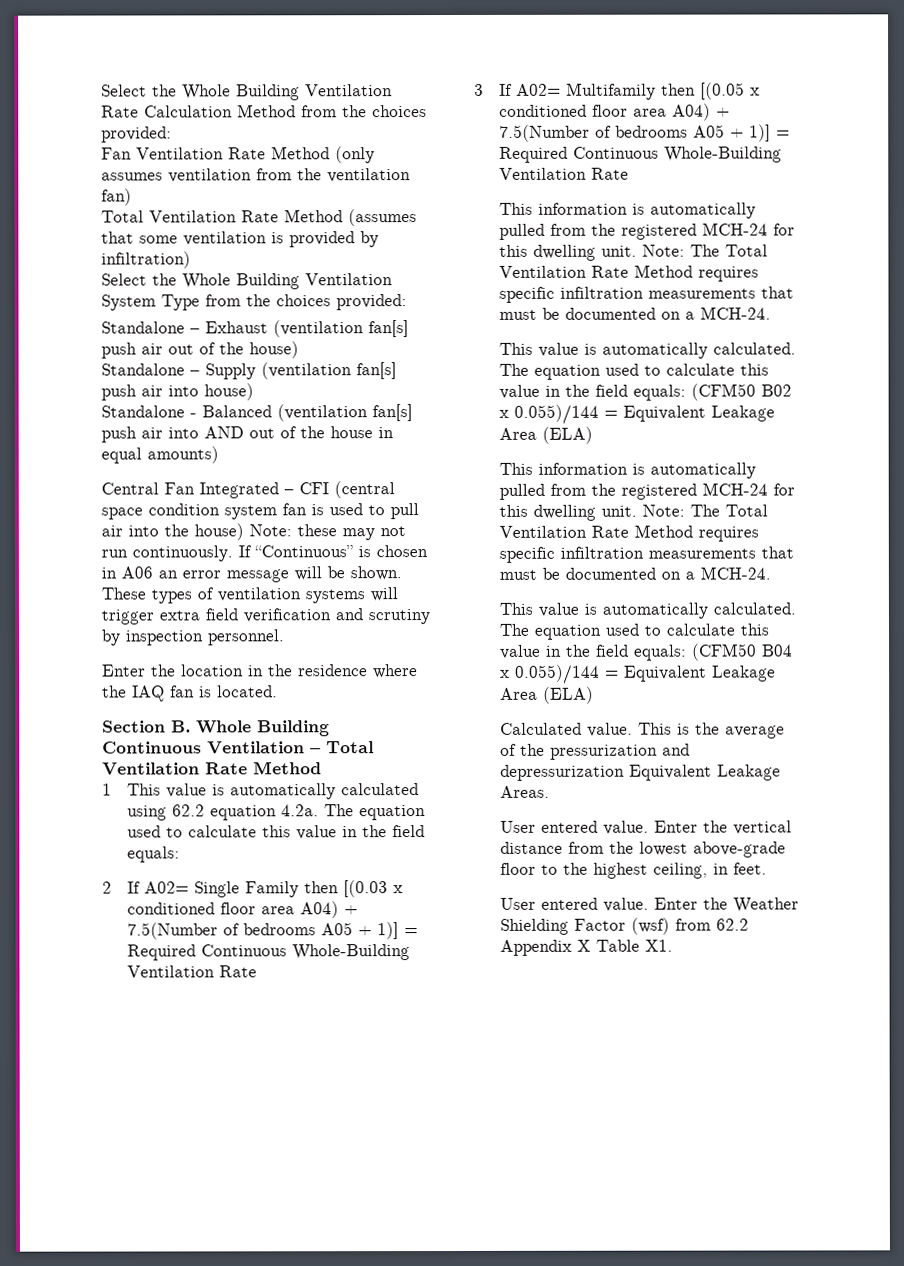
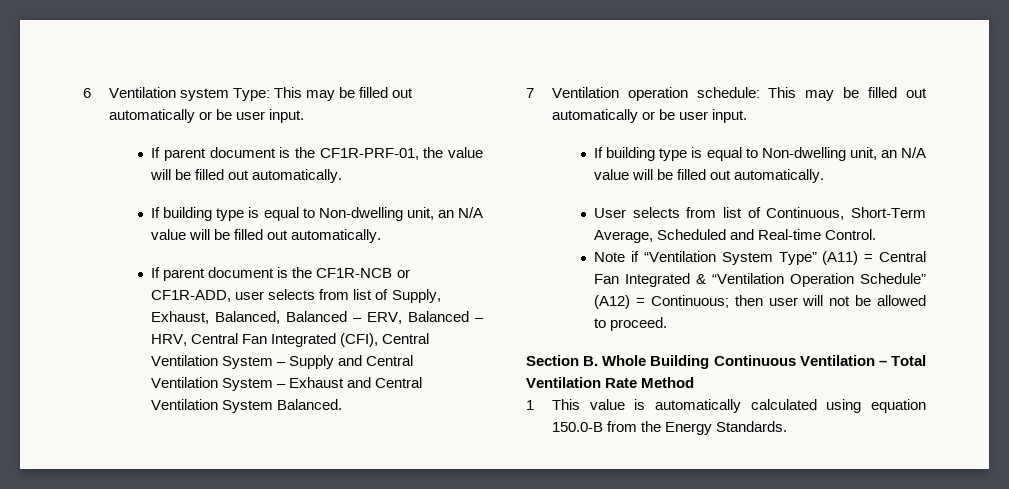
- Select the Whole Building Ventilation Rate Calculation Method from the choices provided:
- Fan Ventilation Rate Method (only assumes ventilation from the ventilation fan)
- Total Ventilation Rate Method (assumes that some ventilation is provided by infiltration)
- Select the Whole Building Ventilation System Type from the choices provided:
- Standalone – Exhaust (ventilation fan[s] push air out of the house)
- Standalone – Supply (ventilation fan[s] push air into house)
- Standalone - Balanced (ventilation fan[s] push air into AND out of the house in equal amounts)
- Central Fan Integrated – CFI (central space condition system fan is used to pull air into the house) Note: these may not run continuously. If “Continuous” is chosen in A06 an error message will be shown. These types of ventilation systems will trigger extra field verification and scrutiny by inspection personnel.
- Enter the location in the residence where the IAQ fan is located.
+ 6 Ventilation system Type: This may be filled out automatically or be user input.
+ If parent document is the CF1R-PRF-01, the value will be filled out automatically.
+ If building type is equal to Non-dwelling unit, an N/A value will be filled out automatically.
+ If parent document is the CF1R-NCB or CF1R-ADD, user selects from list of Supply, Exhaust, Balanced, Balanced – ERV, Balanced – HRV, Central Fan Integrated (CFI), Central Ventilation System – Supply and Central Ventilation System – Exhaust and Central Ventilation System Balanced.
+ 7 Ventilation operation schedule: This may be filled out automatically or be user input.
+ If building type is equal to Non-dwelling unit, an N/A value will be filled out automatically.
+ User selects from list of Continuous, Short-Term Average, Scheduled and Real-time Control.
+ Note if “Ventilation System Type” (A11) = Central Fan Integrated & “Ventilation Operation Schedule” (A12) = Continuous; then user will not be allowed to proceed.
- 1 This value is automatically calculated using 62.2 equation 4.2a. The equation used to calculate this value in the field equals:
- 2 If A02= Single Family then [(0.03 x conditioned floor area A04) + 7.5(Number of bedrooms A05 + 1)] = Required Continuous Whole-Building Ventilation Rate
- 3 If A02= Multifamily then [(0.05 x conditioned floor area A04) + 7.5(Number of bedrooms A05 + 1)] = Required Continuous Whole-Building Ventilation Rate
- This information is automatically pulled from the registered MCH-24 for this dwelling unit. Note: The Total Ventilation Rate Method requires specific infiltration measurements that must be documented on a MCH-24.
- This value is automatically calculated. The equation used to calculate this value in the field equals: (CFM50 B02 x 0.055)/144 = Equivalent Leakage Area (ELA)
- This information is automatically pulled from the registered MCH-24 for this dwelling unit. Note: The Total Ventilation Rate Method requires specific infiltration measurements that must be documented on a MCH-24.
- This value is automatically calculated. The equation used to calculate this value in the field equals: (CFM50 B04 x 0.055)/144 = Equivalent Leakage Area (ELA)
- Calculated value. This is the average of the pressurization and depressurization Equivalent Leakage Areas.
- User entered value. Enter the vertical distance from the lowest above-grade floor to the highest ceiling, in feet.
- User entered value. Enter the Weather Shielding Factor (wsf) from 62.2 Appendix X Table X1.
+ 1 This value is automatically calculated using equation 150.0-B from the Energy Standards.

